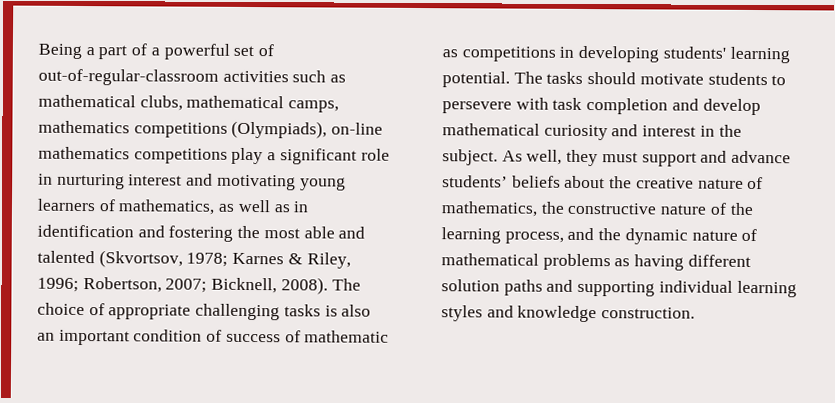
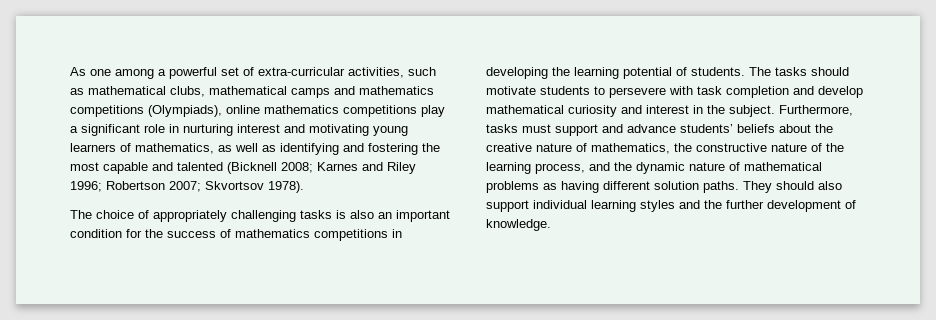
- Being a part of a powerful set of out-of-regular-classroom activities such as mathematical clubs, mathematical camps, mathematics competitions (Olympiads), on-line mathematics competitions play a significant role in nurturing interest and motivating young learners of mathematics, as well as in identification and fostering the most able and talented (Skvortsov, 1978; Karnes & Riley, 1996; Robertson, 2007; Bicknell, 2008). The choice of appropriate challenging tasks is also an important condition of success of mathematic as competitions in developing students' learning potential.
+ As one among a powerful set of extra-curricular activities, such as mathematical clubs, mathematical camps and mathematics competitions (Olympiads), online mathematics competitions play a significant role in nurturing interest and motivating young learners of mathematics, as well as identifying and fostering the most capable and talented (Bicknell 2008; Karnes and Riley 1996; Robertson 2007; Skvortsov 1978).
+ The choice of appropriately challenging tasks is also an important condition for the success of mathematics competitions in developing the learning potential of students.
- As well, they must support and advance students’ beliefs about the creative nature of mathematics, the constructive nature of the learning process, and the dynamic nature of mathematical problems as having different solution paths and supporting individual learning styles and knowledge construction.
+ Furthermore, tasks must support and advance students’ beliefs about the creative nature of mathematics, the constructive nature of the learning process, and the dynamic nature of mathematical problems as having different solution paths. They should also support individual learning styles and the further development of knowledge.

